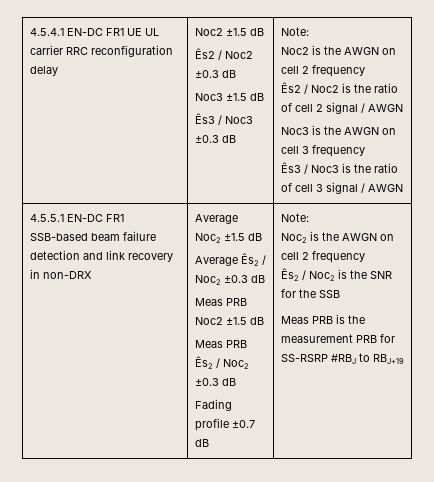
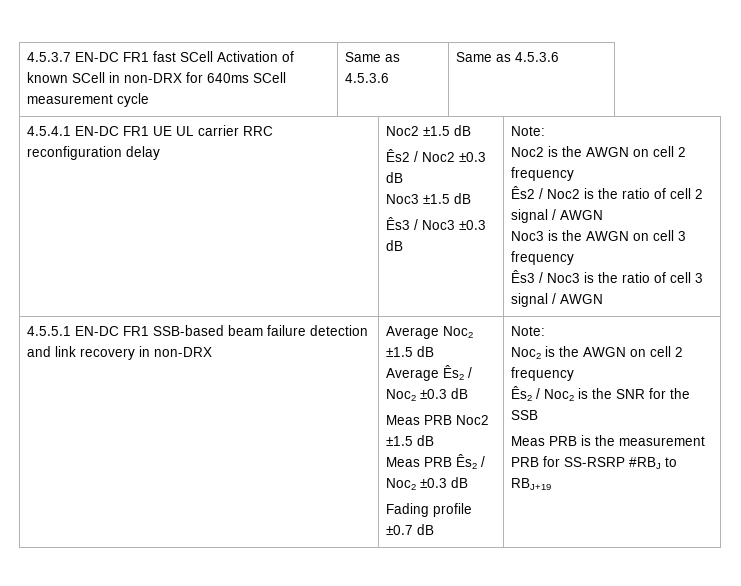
+ 4.5.3.7 EN-DC FR1 fast SCell Activation of known SCell in non-DRX for 640ms SCell measurement cycle | Same as 4.5.3.6 | Same as 4.5.3.6

